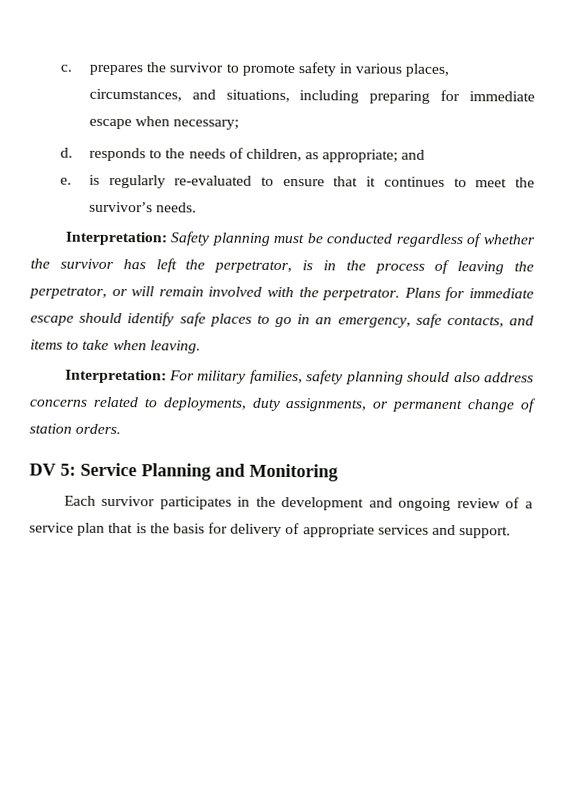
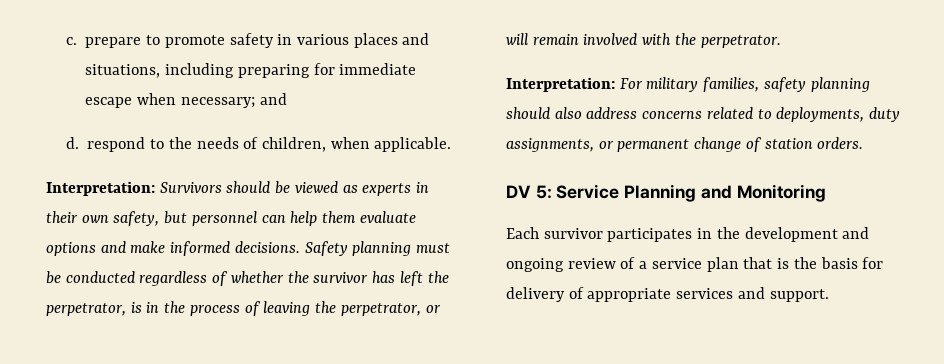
- c. prepares the survivor to promote safety in various places, circumstances, and situations, including preparing for immediate escape when necessary;
+ c. prepare to promote safety in various places and situations, including preparing for immediate escape when necessary; and
- d. responds to the needs of children, as appropriate; and
- e. is regularly re-evaluated to ensure that it continues to meet the survivor’s needs.
- Interpretation: Safety planning must be conducted regardless of whether the survivor has left the perpetrator, is in the process of leaving the perpetrator, or will remain involved with the perpetrator. Plans for immediate escape should identify safe places to go in an emergency, safe contacts, and items to take when leaving.
+ d. respond to the needs of children, when applicable.
+ Interpretation: Survivors should be viewed as experts in their own safety, but personnel can help them evaluate options and make informed decisions. Safety planning must be conducted regardless of whether the survivor has left the perpetrator, is in the process of leaving the perpetrator, or will remain involved with the perpetrator.

